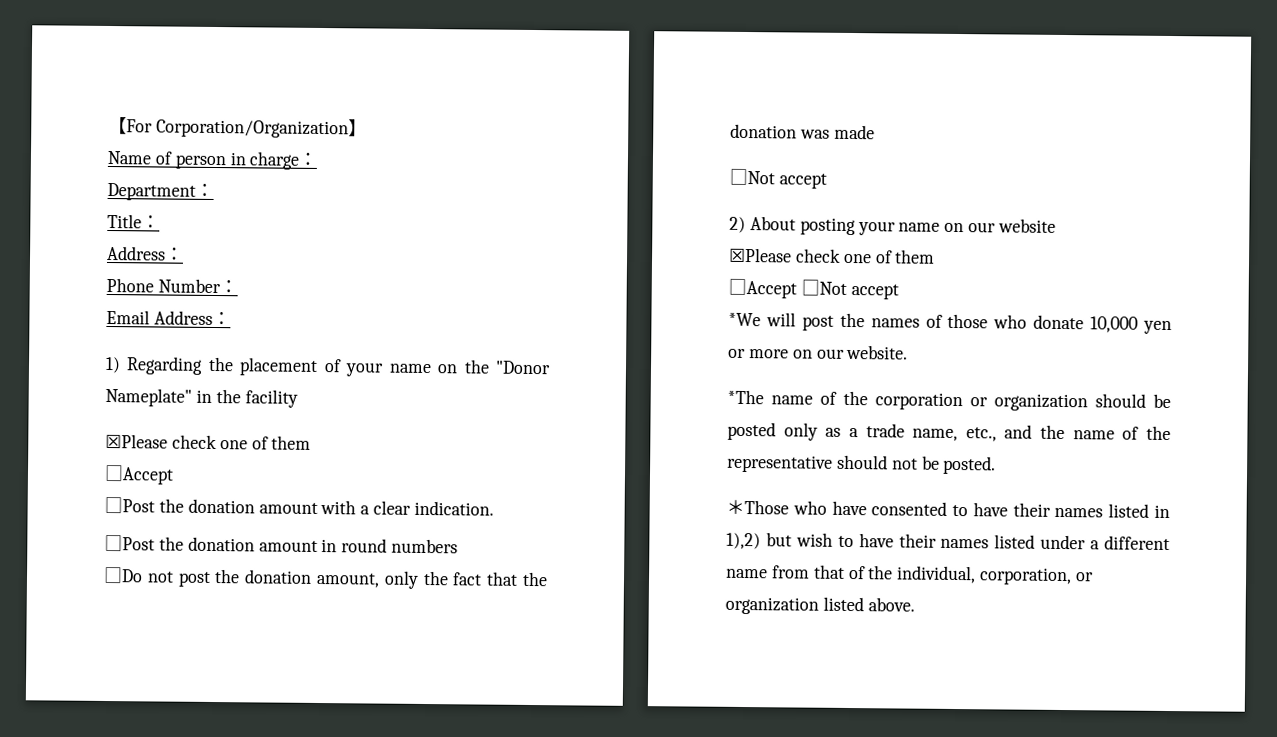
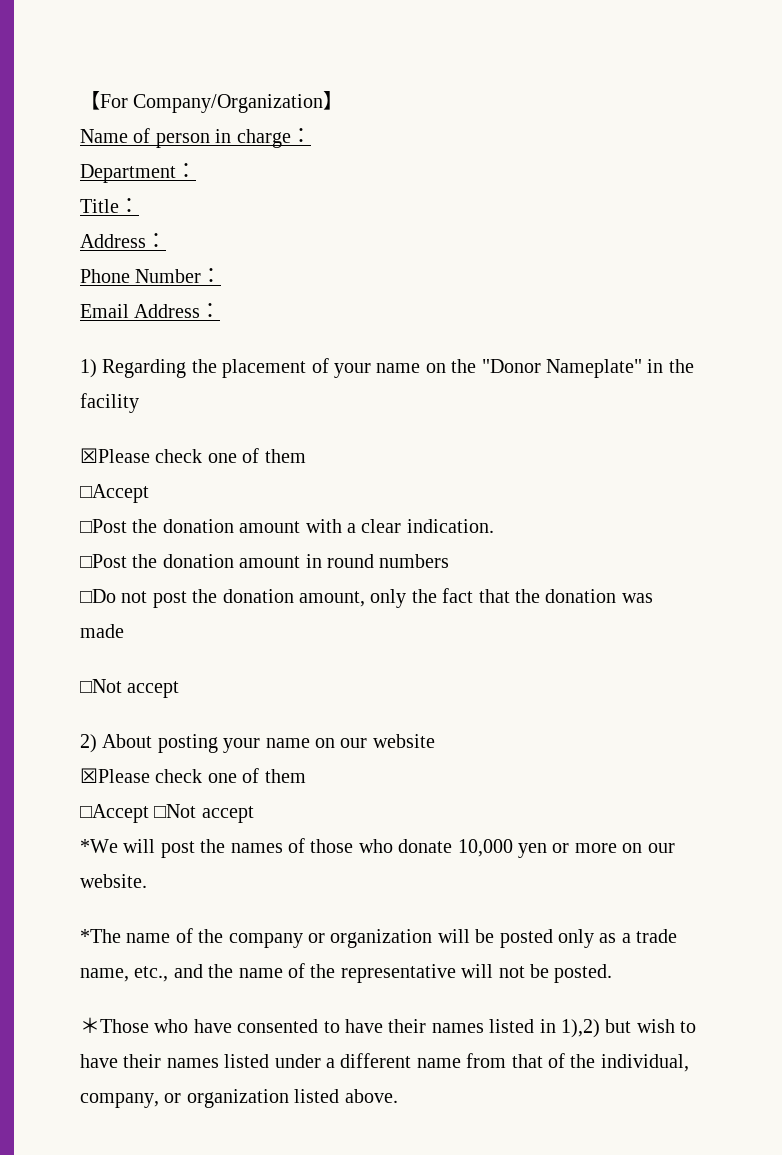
- 【For Corporation/Organization】
+ 【For Company/Organization】
- *The name of the corporation or organization should be posted only as a trade name, etc., and the name of the representative should not be posted.
+ *The name of the company or organization will be posted only as a trade name, etc., and the name of the representative will not be posted.
- ＊Those who have consented to have their names listed in 1),2) but wish to have their names listed under a different name from that of the individual, corporation, or organization listed above.
+ ＊Those who have consented to have their names listed in 1),2) but wish to have their names listed under a different name from that of the individual, company, or organization listed above.

